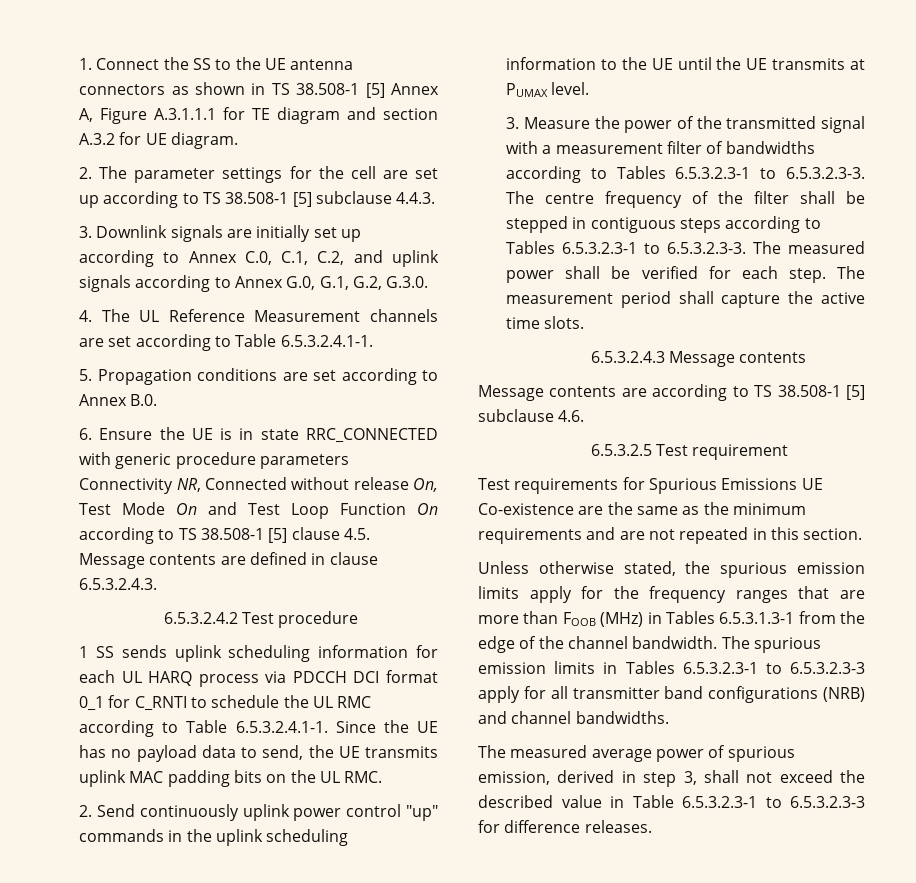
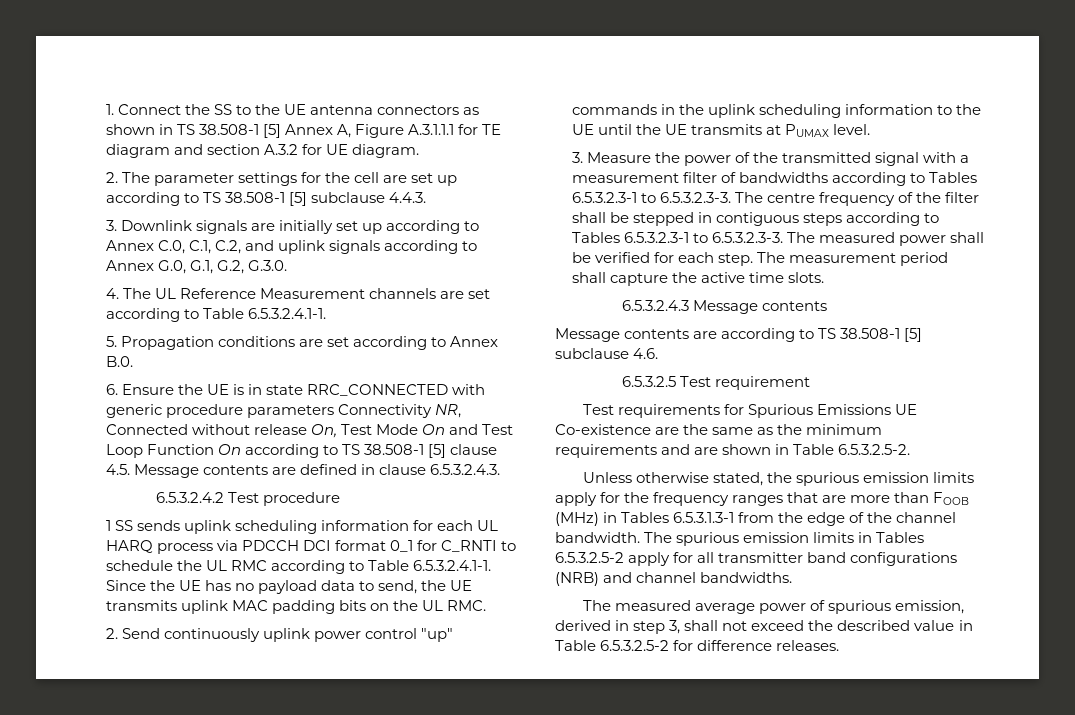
- Test requirements for Spurious Emissions UE Co-existence are the same as the minimum requirements and are not repeated in this section.
+ Test requirements for Spurious Emissions UE Co-existence are the same as the minimum requirements and are shown in Table 6.5.3.2.5-2.
- The spurious emission limits in Tables 6.5.3.2.3-1 to 6.5.3.2.3-3 apply for all transmitter band configurations (NRB) and channel bandwidths.
+ The spurious emission limits in Tables 6.5.3.2.5-2 apply for all transmitter band configurations (NRB) and channel bandwidths.
- The measured average power of spurious emission, derived in step 3, shall not exceed the described value in Table 6.5.3.2.3-1 to 6.5.3.2.3-3 for difference releases.
+ The measured average power of spurious emission, derived in step 3, shall not exceed the described value in Table 6.5.3.2.5-2 for difference releases.

